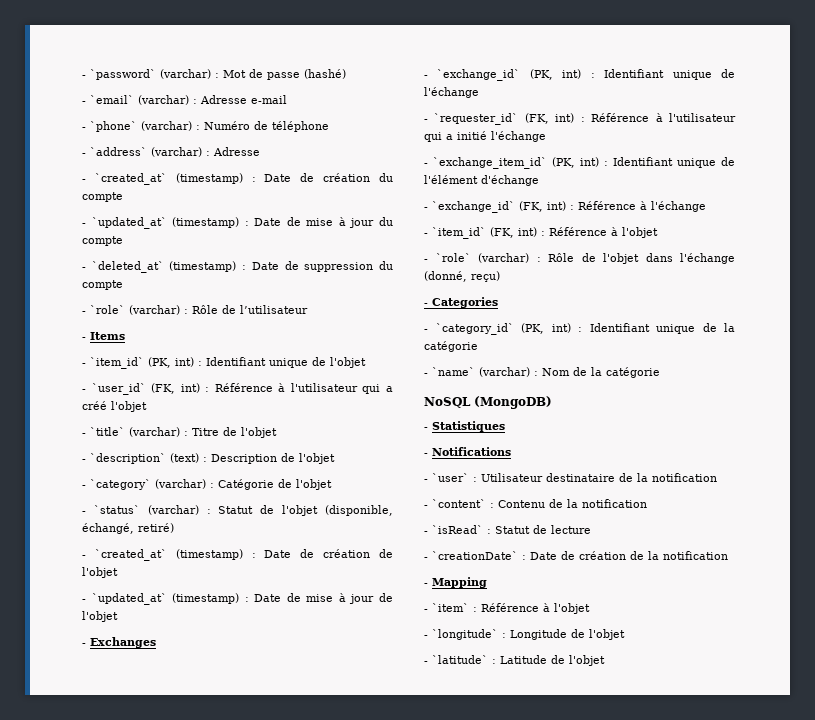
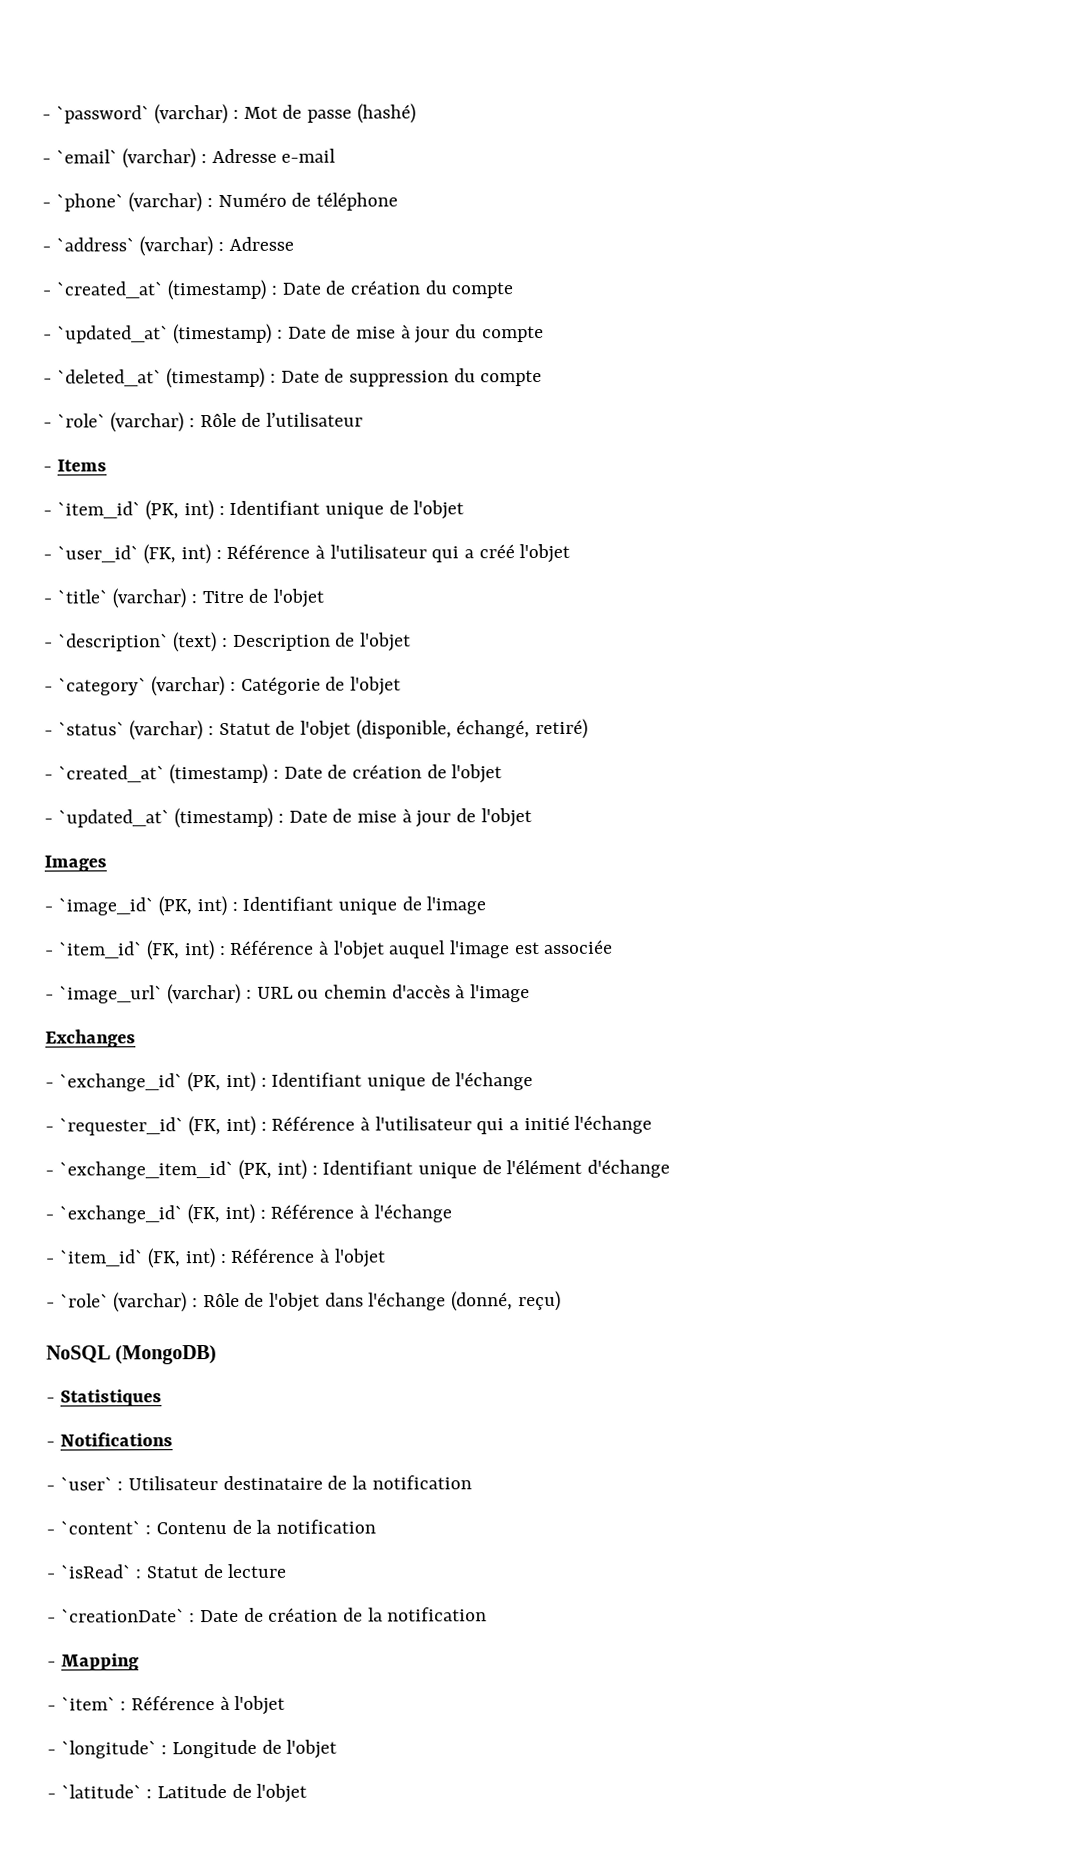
- - Exchanges
+ Images
+ - `image_id` (PK, int) : Identifiant unique de l'image
+ - `item_id` (FK, int) : Référence à l'objet auquel l'image est associée
+ - `image_url` (varchar) : URL ou chemin d'accès à l'image
+ Exchanges
- - Categories
- - `category_id` (PK, int) : Identifiant unique de la catégorie
- - `name` (varchar) : Nom de la catégorie

